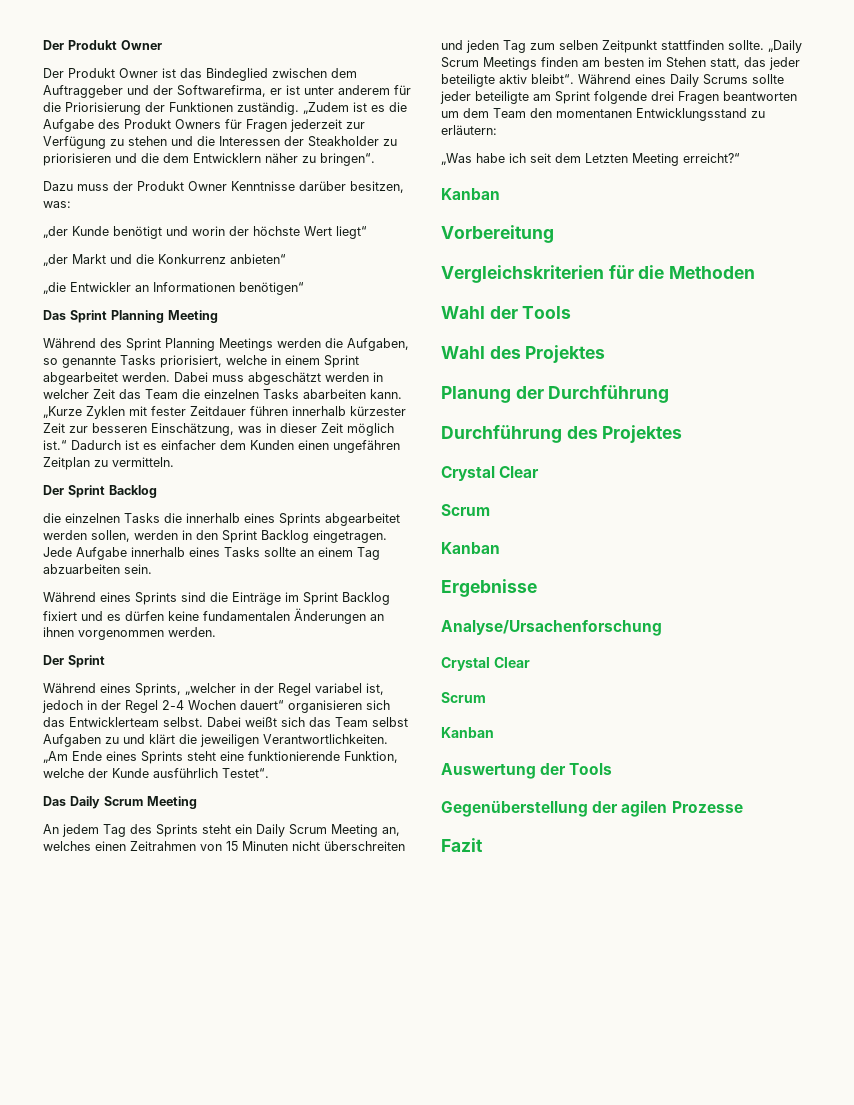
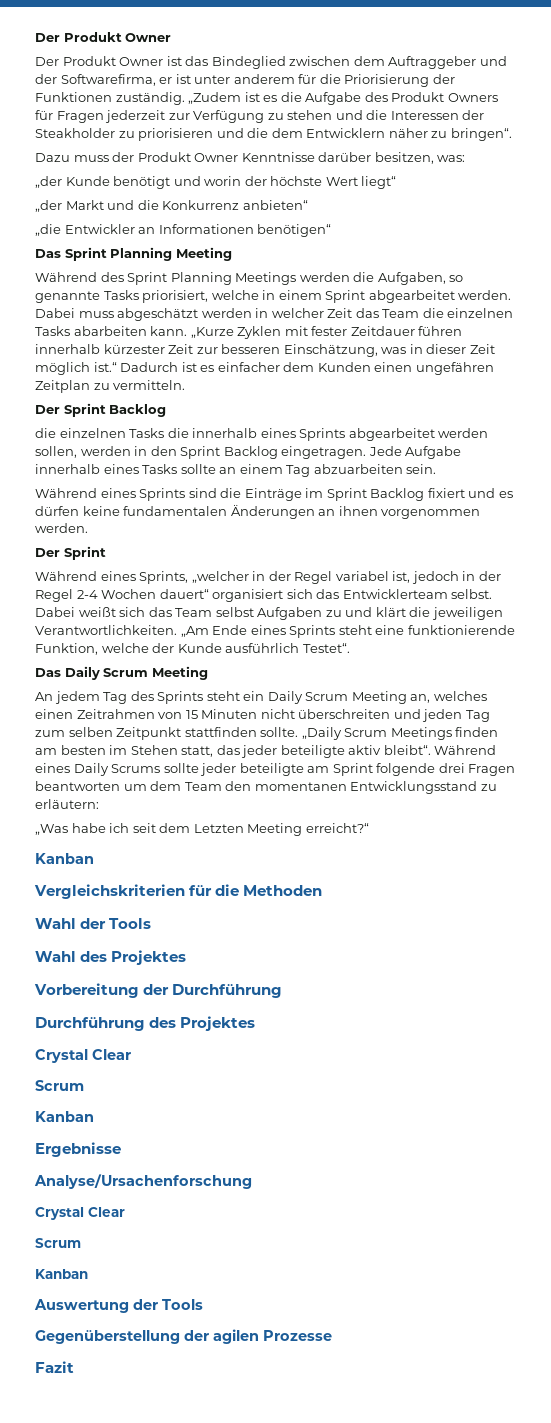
- Während eines Sprints, „welcher in der Regel variabel ist, jedoch in der Regel 2-4 Wochen dauert“ organisieren sich das Entwicklerteam selbst.
+ Während eines Sprints, „welcher in der Regel variabel ist, jedoch in der Regel 2-4 Wochen dauert“ organisiert sich das Entwicklerteam selbst.
- Vorbereitung
- Planung der Durchführung
+ Vorbereitung der Durchführung

